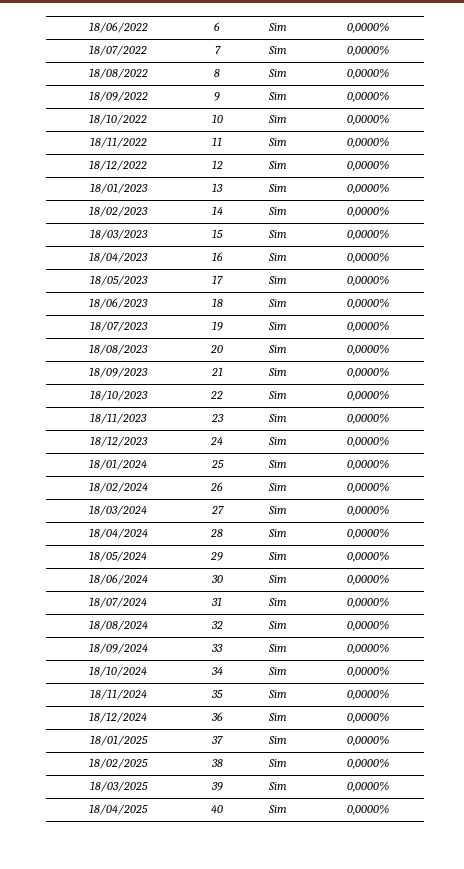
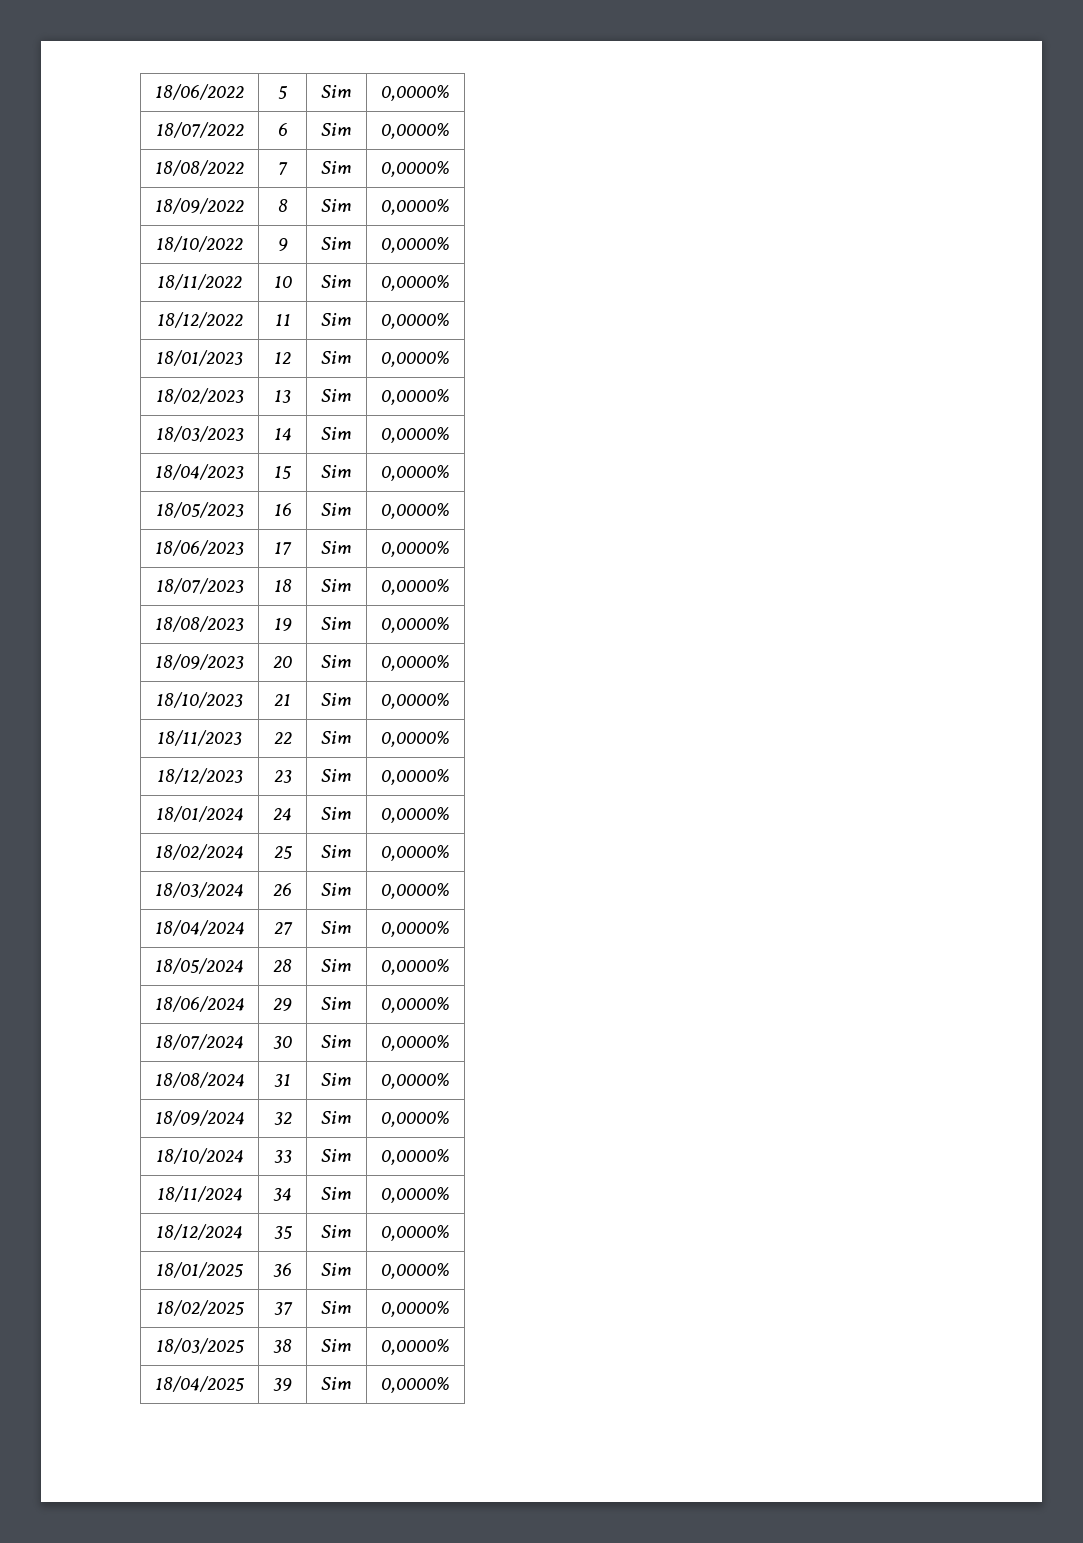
- 18/06/2022 | 6 | Sim | 0,0000%
+ 18/06/2022 | 5 | Sim | 0,0000%
+ 18/07/2022 | 6 | Sim | 0,0000%
- 18/07/2022 | 7 | Sim | 0,0000%
+ 18/08/2022 | 7 | Sim | 0,0000%
- 18/08/2022 | 8 | Sim | 0,0000%
+ 18/09/2022 | 8 | Sim | 0,0000%
- 18/09/2022 | 9 | Sim | 0,0000%
+ 18/10/2022 | 9 | Sim | 0,0000%
- 18/10/2022 | 10 | Sim | 0,0000%
+ 18/11/2022 | 10 | Sim | 0,0000%
- 18/11/2022 | 11 | Sim | 0,0000%
+ 18/12/2022 | 11 | Sim | 0,0000%
- 18/12/2022 | 12 | Sim | 0,0000%
+ 18/01/2023 | 12 | Sim | 0,0000%
- 18/01/2023 | 13 | Sim | 0,0000%
+ 18/02/2023 | 13 | Sim | 0,0000%
- 18/02/2023 | 14 | Sim | 0,0000%
+ 18/03/2023 | 14 | Sim | 0,0000%
- 18/03/2023 | 15 | Sim | 0,0000%
+ 18/04/2023 | 15 | Sim | 0,0000%
- 18/04/2023 | 16 | Sim | 0,0000%
+ 18/05/2023 | 16 | Sim | 0,0000%
- 18/05/2023 | 17 | Sim | 0,0000%
+ 18/06/2023 | 17 | Sim | 0,0000%
- 18/06/2023 | 18 | Sim | 0,0000%
+ 18/07/2023 | 18 | Sim | 0,0000%
- 18/07/2023 | 19 | Sim | 0,0000%
+ 18/08/2023 | 19 | Sim | 0,0000%
- 18/08/2023 | 20 | Sim | 0,0000%
+ 18/09/2023 | 20 | Sim | 0,0000%
- 18/09/2023 | 21 | Sim | 0,0000%
+ 18/10/2023 | 21 | Sim | 0,0000%
- 18/10/2023 | 22 | Sim | 0,0000%
+ 18/11/2023 | 22 | Sim | 0,0000%
- 18/11/2023 | 23 | Sim | 0,0000%
+ 18/12/2023 | 23 | Sim | 0,0000%
- 18/12/2023 | 24 | Sim | 0,0000%
+ 18/01/2024 | 24 | Sim | 0,0000%
- 18/01/2024 | 25 | Sim | 0,0000%
+ 18/02/2024 | 25 | Sim | 0,0000%
- 18/02/2024 | 26 | Sim | 0,0000%
+ 18/03/2024 | 26 | Sim | 0,0000%
- 18/03/2024 | 27 | Sim | 0,0000%
+ 18/04/2024 | 27 | Sim | 0,0000%
- 18/04/2024 | 28 | Sim | 0,0000%
+ 18/05/2024 | 28 | Sim | 0,0000%
- 18/05/2024 | 29 | Sim | 0,0000%
+ 18/06/2024 | 29 | Sim | 0,0000%
- 18/06/2024 | 30 | Sim | 0,0000%
+ 18/07/2024 | 30 | Sim | 0,0000%
- 18/07/2024 | 31 | Sim | 0,0000%
+ 18/08/2024 | 31 | Sim | 0,0000%
- 18/08/2024 | 32 | Sim | 0,0000%
+ 18/09/2024 | 32 | Sim | 0,0000%
- 18/09/2024 | 33 | Sim | 0,0000%
+ 18/10/2024 | 33 | Sim | 0,0000%
- 18/10/2024 | 34 | Sim | 0,0000%
+ 18/11/2024 | 34 | Sim | 0,0000%
- 18/11/2024 | 35 | Sim | 0,0000%
+ 18/12/2024 | 35 | Sim | 0,0000%
- 18/12/2024 | 36 | Sim | 0,0000%
+ 18/01/2025 | 36 | Sim | 0,0000%
- 18/01/2025 | 37 | Sim | 0,0000%
+ 18/02/2025 | 37 | Sim | 0,0000%
- 18/02/2025 | 38 | Sim | 0,0000%
+ 18/03/2025 | 38 | Sim | 0,0000%
- 18/03/2025 | 39 | Sim | 0,0000%
+ 18/04/2025 | 39 | Sim | 0,0000%
- 18/04/2025 | 40 | Sim | 0,0000%

